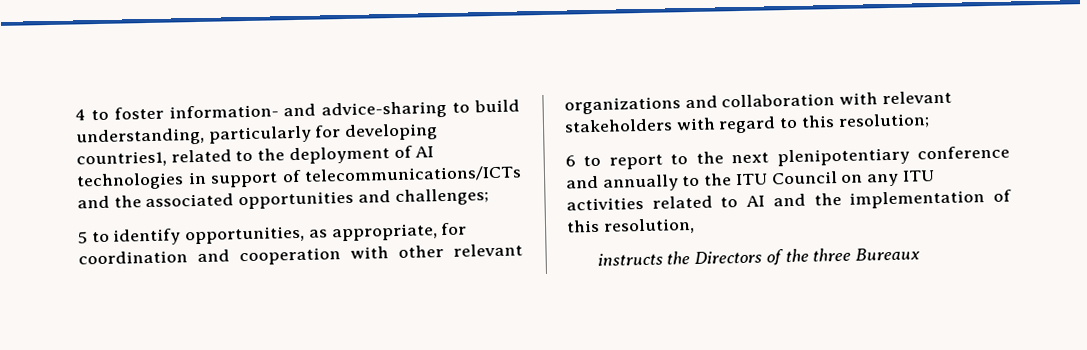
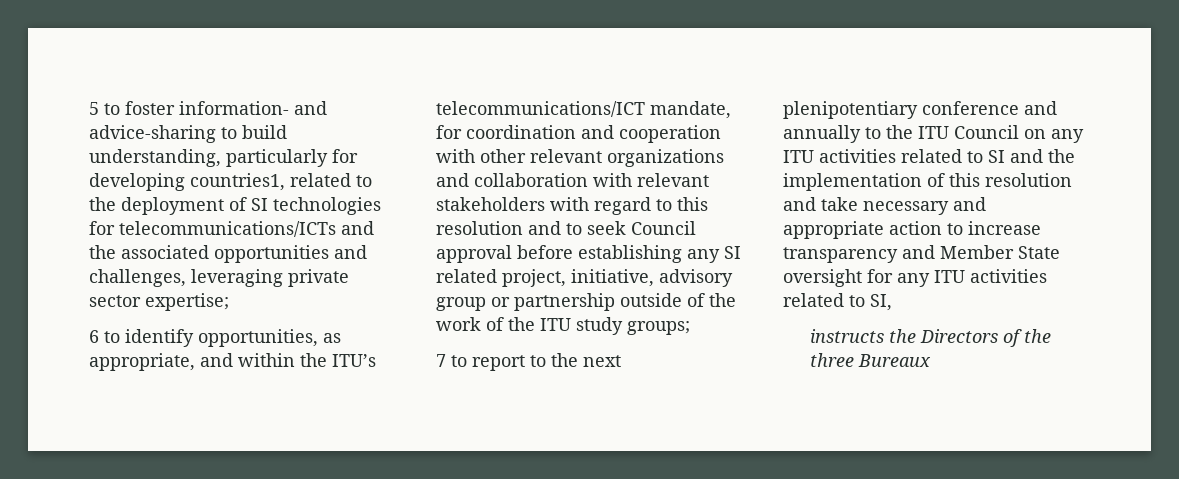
- 4 to foster information- and advice-sharing to build understanding, particularly for developing countries1, related to the deployment of AI technologies in support of telecommunications/ICTs and the associated opportunities and challenges;
- 5 to identify opportunities, as appropriate, for coordination and cooperation with other relevant organizations and collaboration with relevant stakeholders with regard to this resolution;
- 6 to report to the next plenipotentiary conference and annually to the ITU Council on any ITU activities related to AI and the implementation of this resolution,
+ 5 to foster information- and advice-sharing to build understanding, particularly for developing countries1, related to the deployment of SI technologies for telecommunications/ICTs and the associated opportunities and challenges, leveraging private sector expertise;
+ 6 to identify opportunities, as appropriate, and within the ITU’s telecommunications/ICT mandate, for coordination and cooperation with other relevant organizations and collaboration with relevant stakeholders with regard to this resolution and to seek Council approval before establishing any SI related project, initiative, advisory group or partnership outside of the work of the ITU study groups;
+ 7 to report to the next plenipotentiary conference and annually to the ITU Council on any ITU activities related to SI and the implementation of this resolution and take necessary and appropriate action to increase transparency and Member State oversight for any ITU activities related to SI,

